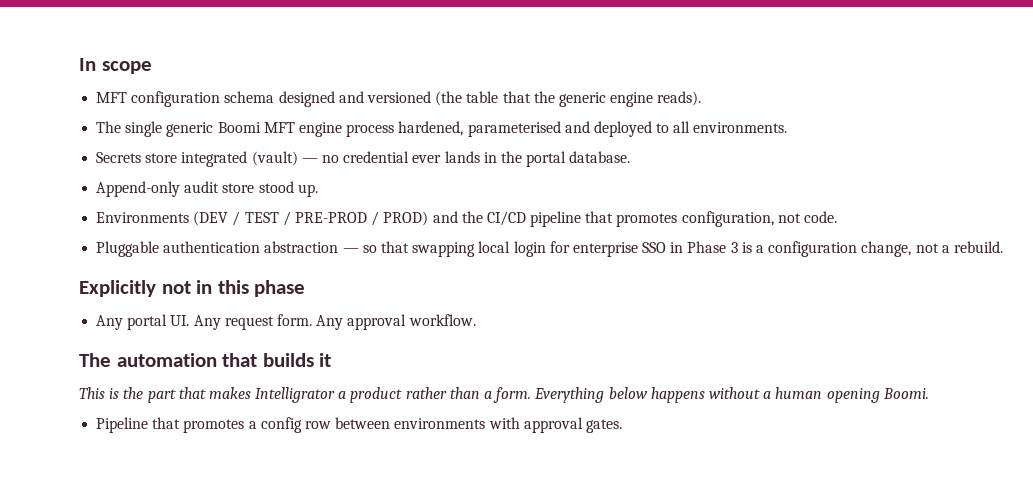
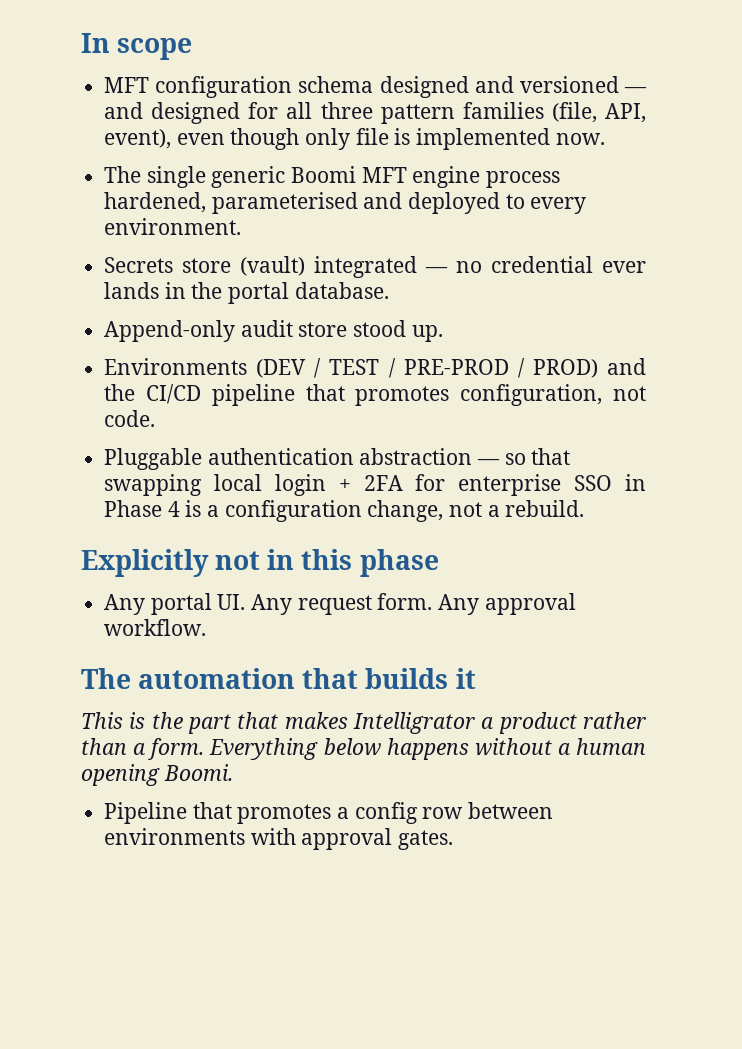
- MFT configuration schema designed and versioned (the table that the generic engine reads).
+ MFT configuration schema designed and versioned — and designed for all three pattern families (file, API, event), even though only file is implemented now.
- The single generic Boomi MFT engine process hardened, parameterised and deployed to all environments.
+ The single generic Boomi MFT engine process hardened, parameterised and deployed to every environment.
- Secrets store integrated (vault) — no credential ever lands in the portal database.
+ Secrets store (vault) integrated — no credential ever lands in the portal database.
- Pluggable authentication abstraction — so that swapping local login for enterprise SSO in Phase 3 is a configuration change, not a rebuild.
+ Pluggable authentication abstraction — so that swapping local login + 2FA for enterprise SSO in Phase 4 is a configuration change, not a rebuild.

